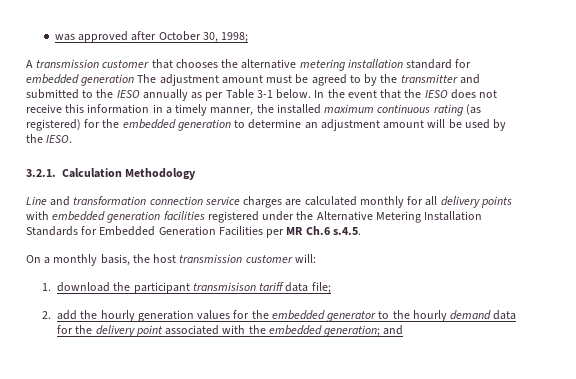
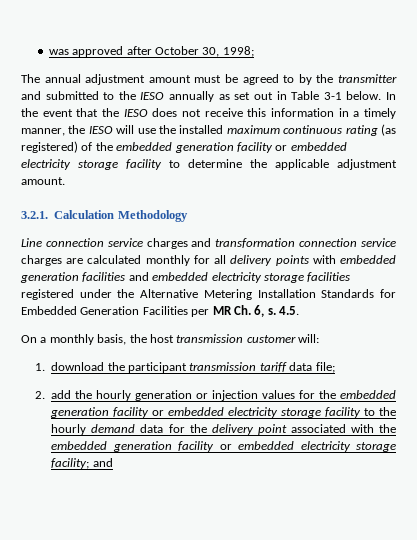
- A transmission customer that chooses the alternative metering installation standard for embedded generation The adjustment amount must be agreed to by the transmitter and submitted to the IESO annually as per Table 3-1 below.
+ The annual adjustment amount must be agreed to by the transmitter and submitted to the IESO annually as set out in Table 3-1 below.
- In the event that the IESO does not receive this information in a timely manner, the installed maximum continuous rating (as registered) for the embedded generation to determine an adjustment amount will be used by the IESO.
+ In the event that the IESO does not receive this information in a timely manner, the IESO will use the installed maximum continuous rating (as registered) of the embedded generation facility or embedded electricity storage facility to determine the applicable adjustment amount.
- Line and transformation connection service charges are calculated monthly for all delivery points with embedded generation facilities registered under the Alternative Metering Installation Standards for Embedded Generation Facilities per MR Ch.6 s.4.5.
+ Line connection service charges and transformation connection service charges are calculated monthly for all delivery points with embedded generation facilities and embedded electricity storage facilities registered under the Alternative Metering Installation Standards for Embedded Generation Facilities per MR Ch. 6, s. 4.5.
- 1. download the participant transmisison tariff data file;
+ 1. download the participant transmission tariff data file;
- 2. add the hourly generation values for the embedded generator to the hourly demand data for the delivery point associated with the embedded generation; and
+ 2. add the hourly generation or injection values for the embedded generation facility or embedded electricity storage facility to the hourly demand data for the delivery point associated with the embedded generation facility or embedded electricity storage facility; and

